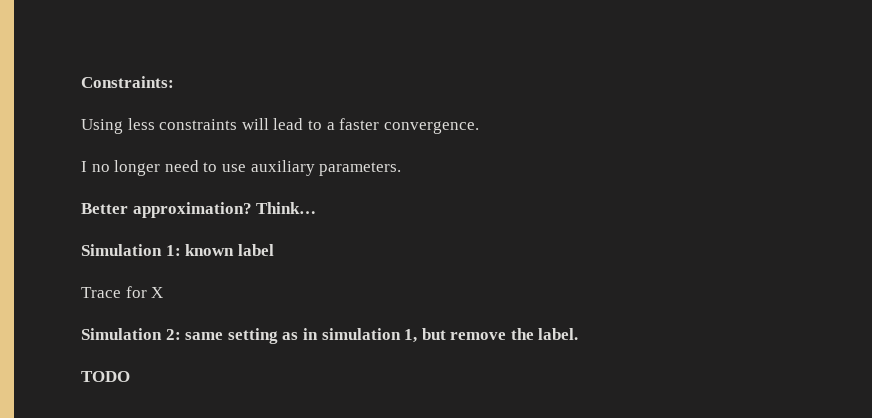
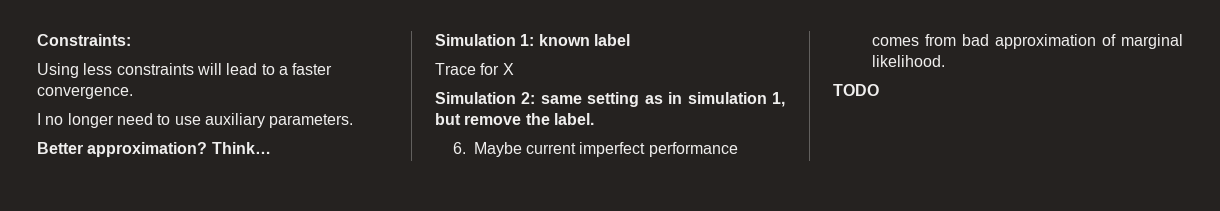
+ 6. Maybe current imperfect performance comes from bad approximation of marginal likelihood.

